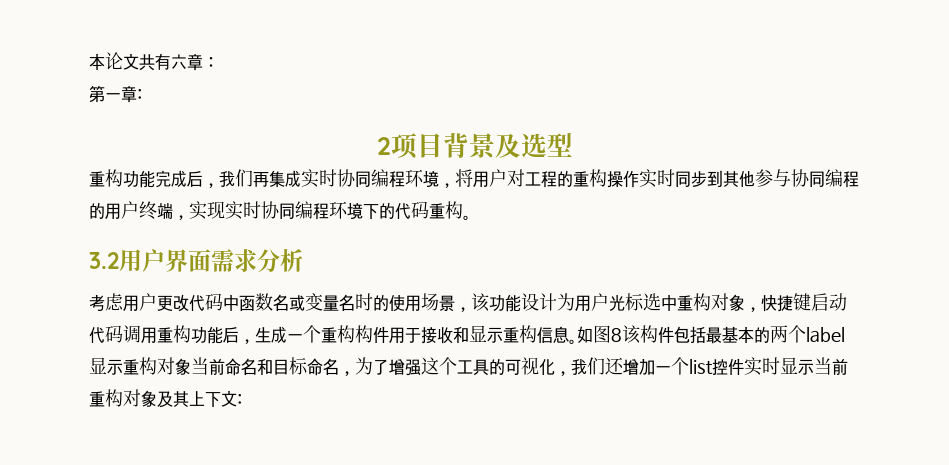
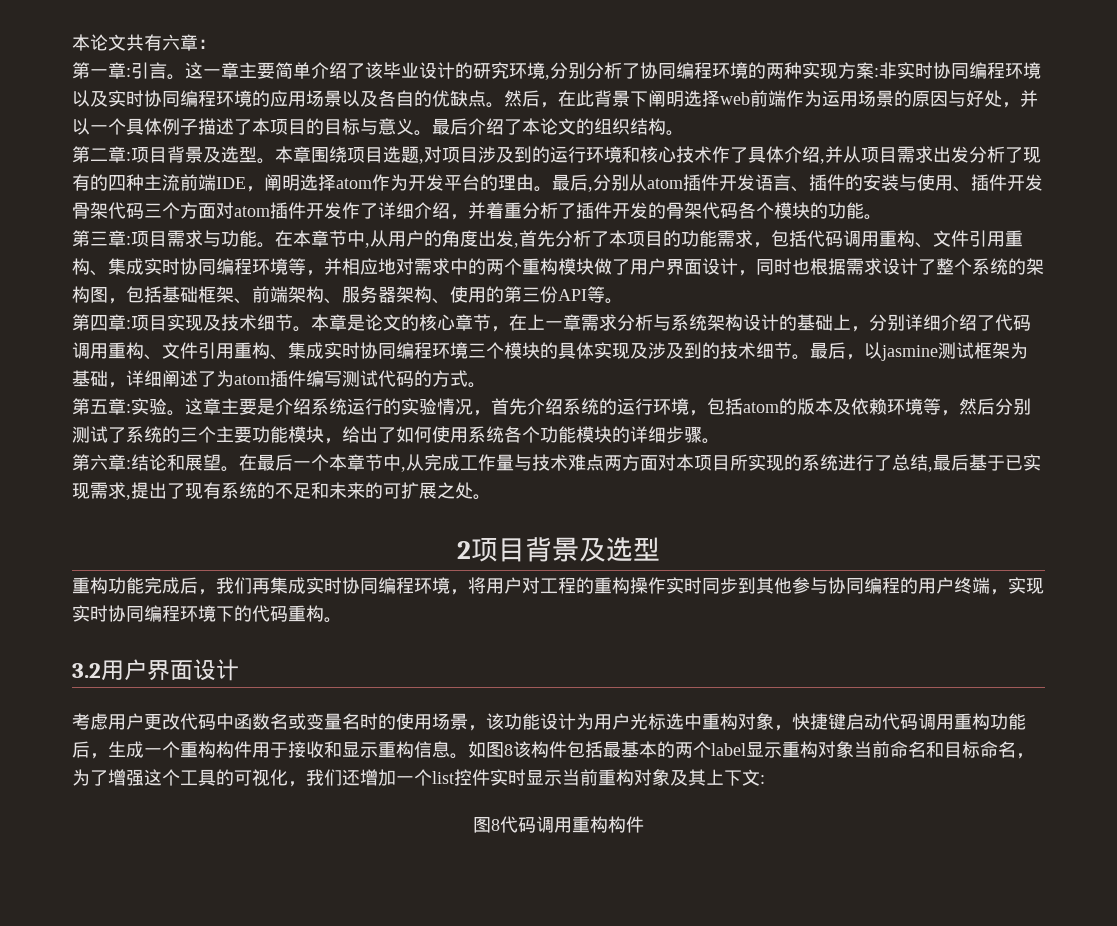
- 第一章:
+ 第一章:引言。这一章主要简单介绍了该毕业设计的研究环境,分别分析了协同编程环境的两种实现方案:非实时协同编程环境以及实时协同编程环境的应用场景以及各自的优缺点。然后，在此背景下阐明选择web前端作为运用场景的原因与好处，并以一个具体例子描述了本项目的目标与意义。最后介绍了本论文的组织结构。
+ 第二章:项目背景及选型。本章围绕项目选题,对项目涉及到的运行环境和核心技术作了具体介绍,并从项目需求出发分析了现有的四种主流前端IDE，阐明选择atom作为开发平台的理由。最后,分别从atom插件开发语言、插件的安装与使用、插件开发骨架代码三个方面对atom插件开发作了详细介绍，并着重分析了插件开发的骨架代码各个模块的功能。
+ 第三章:项目需求与功能。在本章节中,从用户的角度出发,首先分析了本项目的功能需求，包括代码调用重构、文件引用重构、集成实时协同编程环境等，并相应地对需求中的两个重构模块做了用户界面设计，同时也根据需求设计了整个系统的架构图，包括基础框架、前端架构、服务器架构、使用的第三份API等。
+ 第四章:项目实现及技术细节。本章是论文的核心章节，在上一章需求分析与系统架构设计的基础上，分别详细介绍了代码调用重构、文件引用重构、集成实时协同编程环境三个模块的具体实现及涉及到的技术细节。最后，以jasmine测试框架为基础，详细阐述了为atom插件编写测试代码的方式。
+ 第五章:实验。这章主要是介绍系统运行的实验情况，首先介绍系统的运行环境，包括atom的版本及依赖环境等，然后分别测试了系统的三个主要功能模块，给出了如何使用系统各个功能模块的详细步骤。
+ 第六章:结论和展望。在最后一个本章节中,从完成工作量与技术难点两方面对本项目所实现的系统进行了总结,最后基于已实现需求,提出了现有系统的不足和未来的可扩展之处。
- 3.2用户界面需求分析
+ 3.2用户界面设计
+ 图8代码调用重构构件

